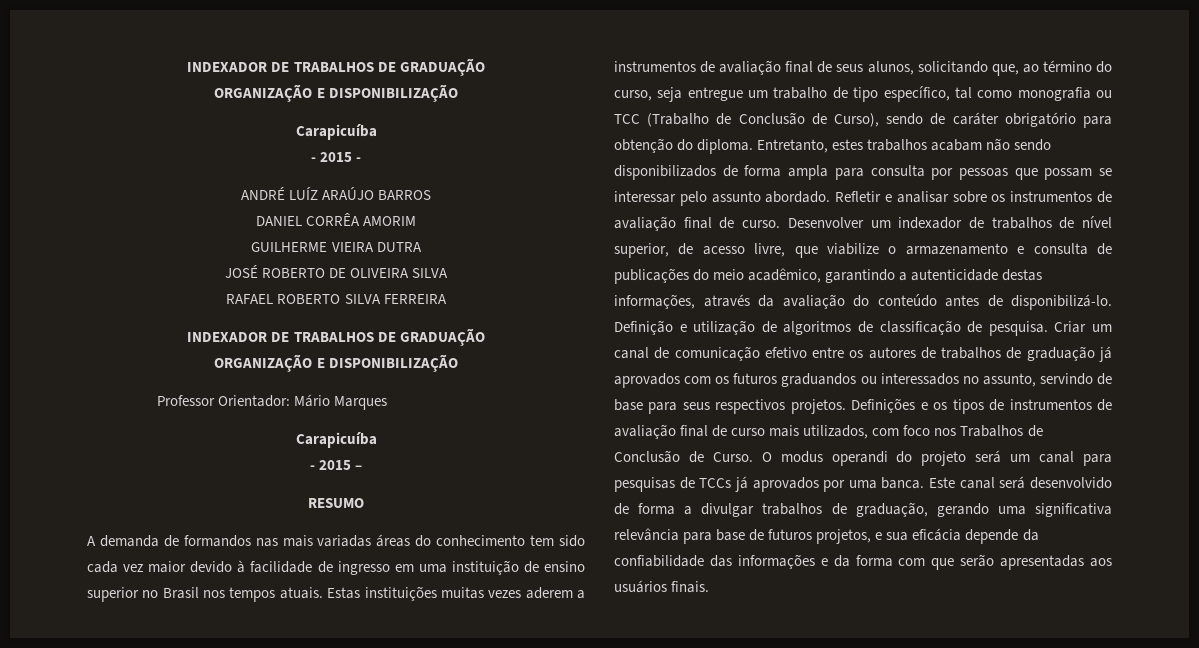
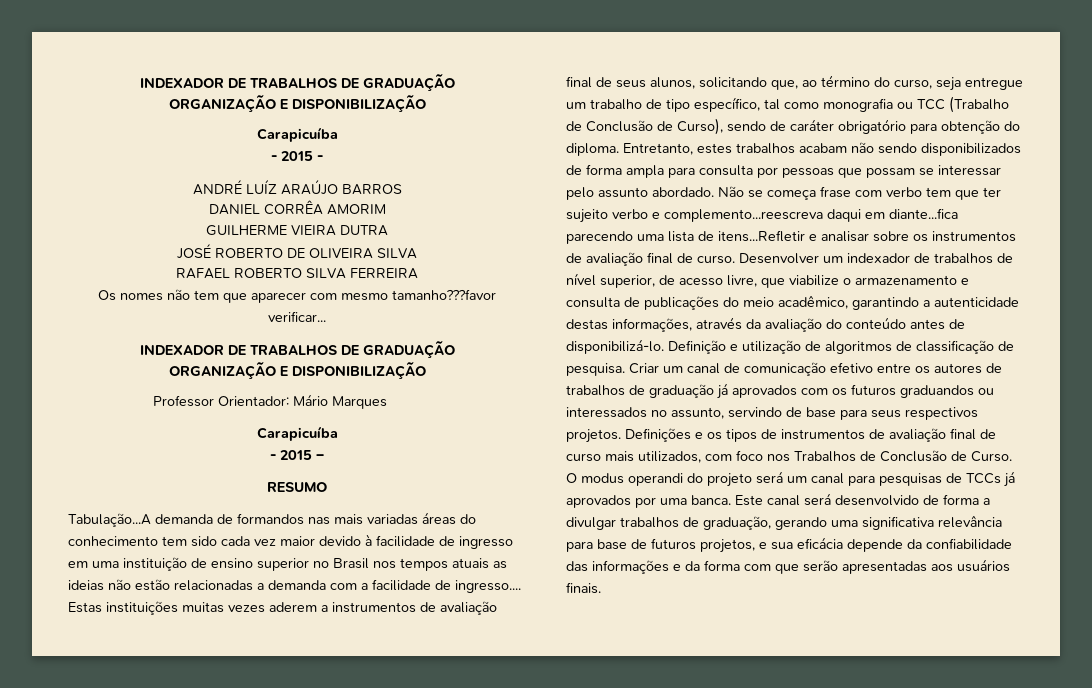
+ Os nomes não tem que aparecer com mesmo tamanho???favor verificar...
- A demanda de formandos nas mais variadas áreas do conhecimento tem sido cada vez maior devido à facilidade de ingresso em uma instituição de ensino superior no Brasil nos tempos atuais.
+ Tabulação...A demanda de formandos nas mais variadas áreas do conhecimento tem sido cada vez maior devido à facilidade de ingresso em uma instituição de ensino superior no Brasil nos tempos atuais as ideias não estão relacionadas a demanda com a facilidade de ingresso....
- Refletir e analisar sobre os instrumentos de avaliação final de curso.
+ Não se começa frase com verbo tem que ter sujeito verbo e complemento...reescreva daqui em diante...fica parecendo uma lista de itens...Refletir e analisar sobre os instrumentos de avaliação final de curso.

